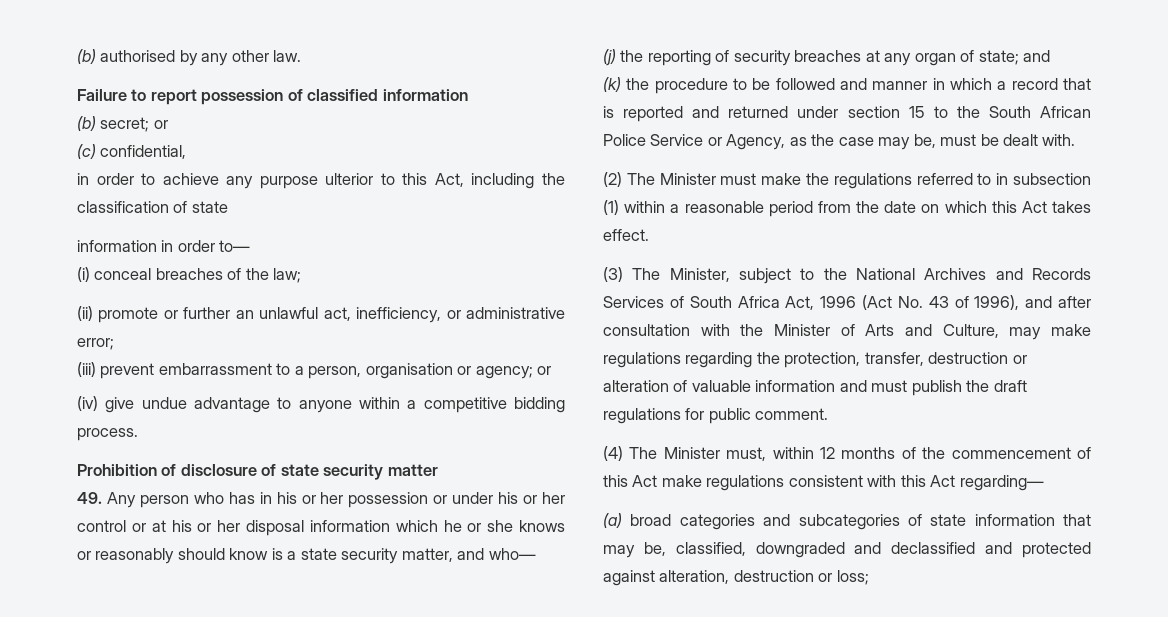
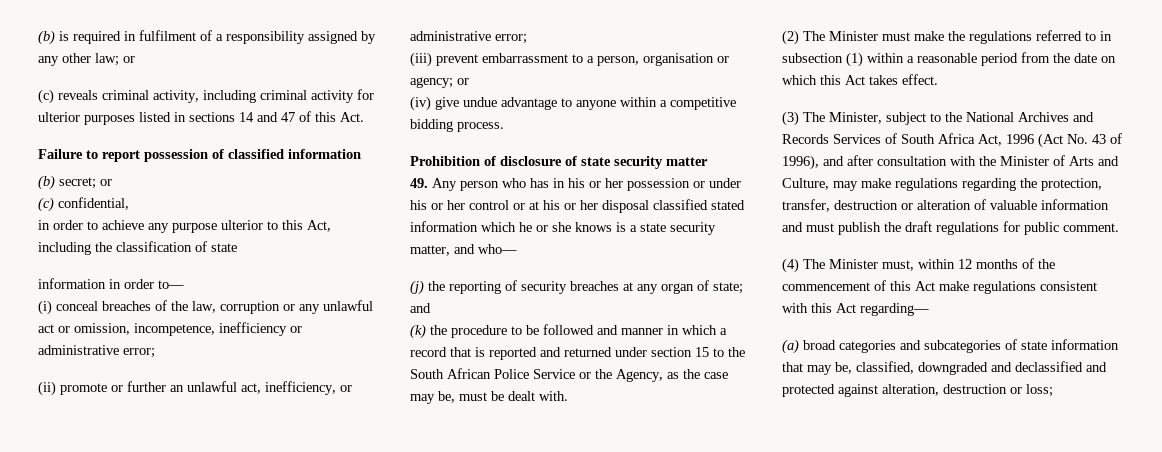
- (b) authorised by any other law.
+ (b) is required in fulfilment of a responsibility assigned by any other law; or
+ (c) reveals criminal activity, including criminal activity for ulterior purposes listed in sections 14 and 47 of this Act.
- (i) conceal breaches of the law;
+ (i) conceal breaches of the law, corruption or any unlawful act or omission, incompetence, inefficiency or administrative error;
- 49. Any person who has in his or her possession or under his or her control or at his or her disposal information which he or she knows or reasonably should know is a state security matter, and who—
+ 49. Any person who has in his or her possession or under his or her control or at his or her disposal classified stated information which he or she knows is a state security matter, and who—
- (k) the procedure to be followed and manner in which a record that is reported and returned under section 15 to the South African Police Service or Agency, as the case may be, must be dealt with.
+ (k) the procedure to be followed and manner in which a record that is reported and returned under section 15 to the South African Police Service or the Agency, as the case may be, must be dealt with.

